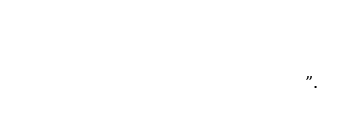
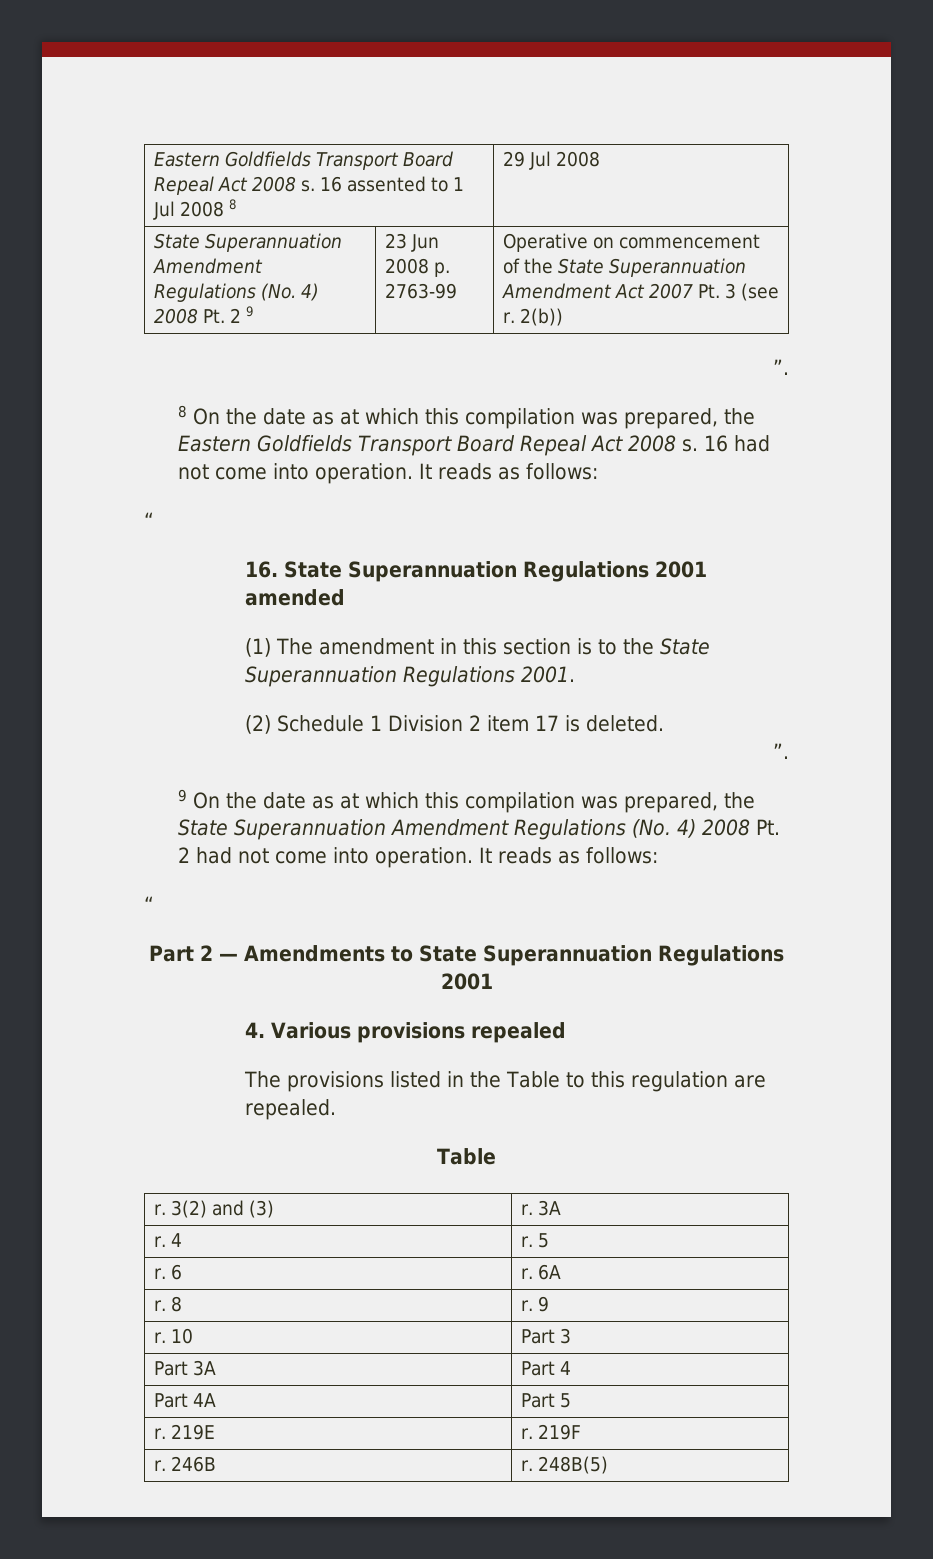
+ Eastern Goldfields Transport Board Repeal Act 2008 s. 16 assented to 1 Jul 2008 8 | 29 Jul 2008
+ State Superannuation Amendment Regulations (No. 4) 2008 Pt. 2 9 | 23 Jun 2008 p. 2763-99 | Operative on commencement of the State Superannuation Amendment Act 2007 Pt. 3 (see r. 2(b))
  ”.
+ 8 On the date as at which this compilation was prepared, the Eastern Goldfields Transport Board Repeal Act 2008 s. 16 had not come into operation. It reads as follows:
+ “
+ 16. State Superannuation Regulations 2001 amended
+ (1) The amendment in this section is to the State Superannuation Regulations 2001.
+ (2) Schedule 1 Division 2 item 17 is deleted.
+ ”.
+ 9 On the date as at which this compilation was prepared, the State Superannuation Amendment Regulations (No. 4) 2008 Pt. 2 had not come into operation. It reads as follows:
+ “
+ Part 2 — Amendments to State Superannuation Regulations 2001
+ 4. Various provisions repealed
+ The provisions listed in the Table to this regulation are repealed.
+ Table
+ r. 3(2) and (3) | r. 3A
+ r. 4 | r. 5
+ r. 6 | r. 6A
+ r. 8 | r. 9
+ r. 10 | Part 3
+ Part 3A | Part 4
+ Part 4A | Part 5
+ r. 219E | r. 219F
+ r. 246B | r. 248B(5)

